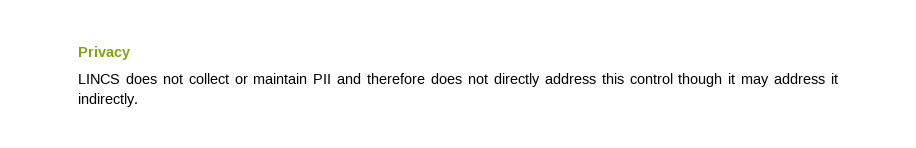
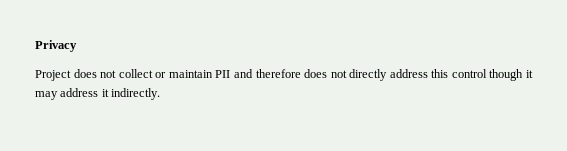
- LINCS does not collect or maintain PII and therefore does not directly address this control though it may address it indirectly.
+ Project does not collect or maintain PII and therefore does not directly address this control though it may address it indirectly.

